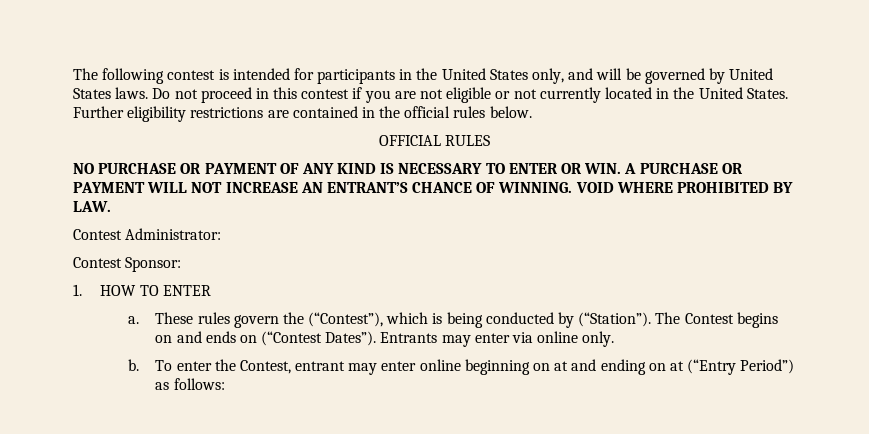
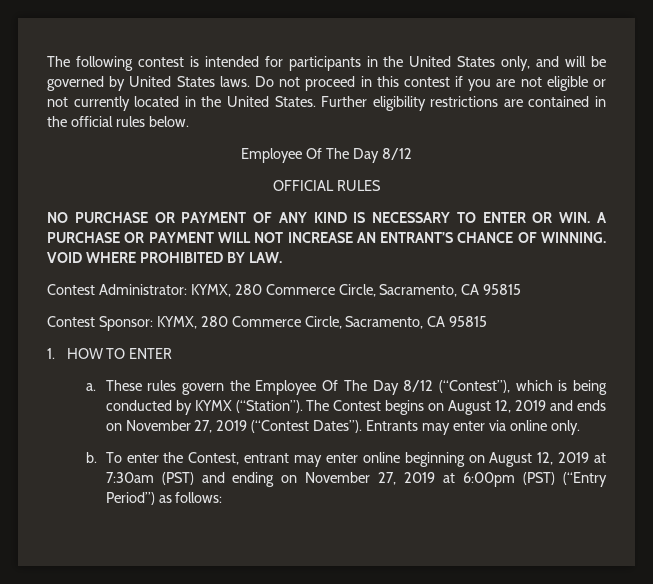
  Further eligibility restrictions are contained in the official rules below.
+ Employee Of The Day 8/12
- Contest Administrator:
- Contest Sponsor:
+ Contest Administrator: KYMX, 280 Commerce Circle, Sacramento, CA 95815
+ Contest Sponsor: KYMX, 280 Commerce Circle, Sacramento, CA 95815
- These rules govern the (“Contest”), which is being conducted by (“Station”).
+ These rules govern the Employee Of The Day 8/12 (“Contest”), which is being conducted by KYMX (“Station”).
- The Contest begins on and ends on (“Contest Dates”).
+ The Contest begins on August 12, 2019 and ends on November 27, 2019 (“Contest Dates”).
- To enter the Contest, entrant may enter online beginning on at and ending on at (“Entry Period”) as follows:
+ To enter the Contest, entrant may enter online beginning on August 12, 2019 at 7:30am (PST) and ending on November 27, 2019 at 6:00pm (PST) (“Entry Period”) as follows:

